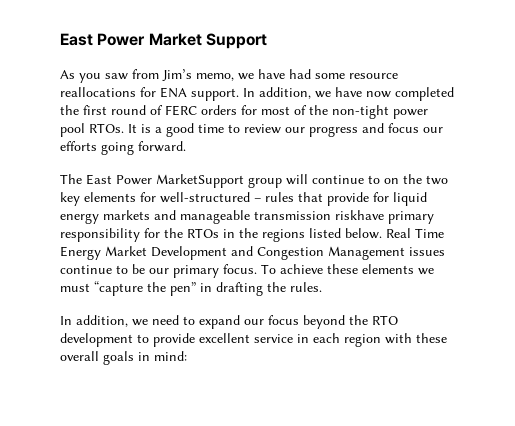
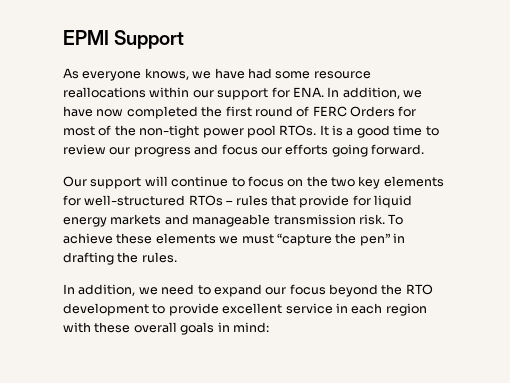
- East Power Market Support
+ EPMI Support
- As you saw from Jim’s memo, we have had some resource reallocations for ENA support. In addition, we have now completed the first round of FERC orders for most of the non-tight power pool RTOs.
+ As everyone knows, we have had some resource reallocations within our support for ENA. In addition, we have now completed the first round of FERC Orders for most of the non-tight power pool RTOs.
- The East Power MarketSupport group will continue to on the two key elements for well-structured – rules that provide for liquid energy markets and manageable transmission riskhave primary responsibility for the RTOs in the regions listed below. Real Time Energy Market Development and Congestion Management issues continue to be our primary focus.
+ Our support will continue to focus on the two key elements for well-structured RTOs – rules that provide for liquid energy markets and manageable transmission risk.

